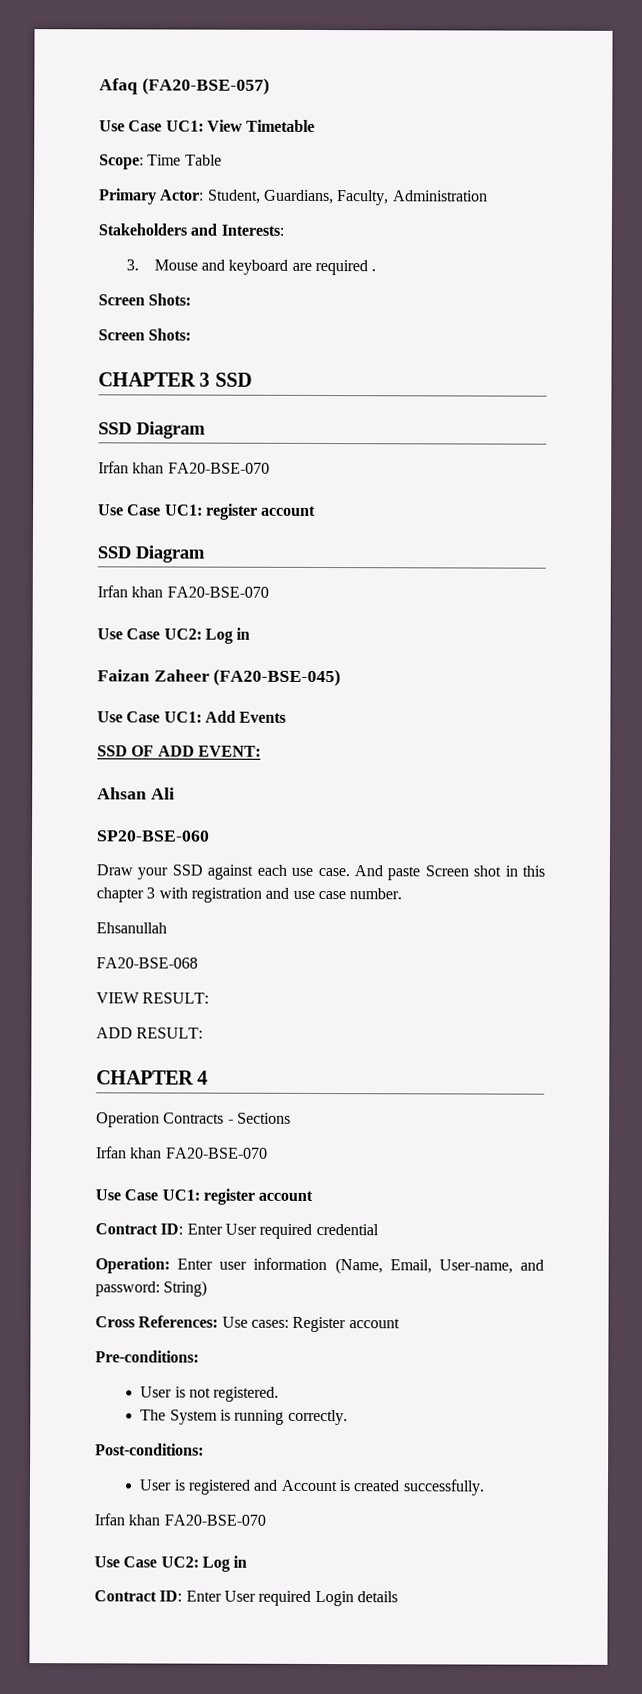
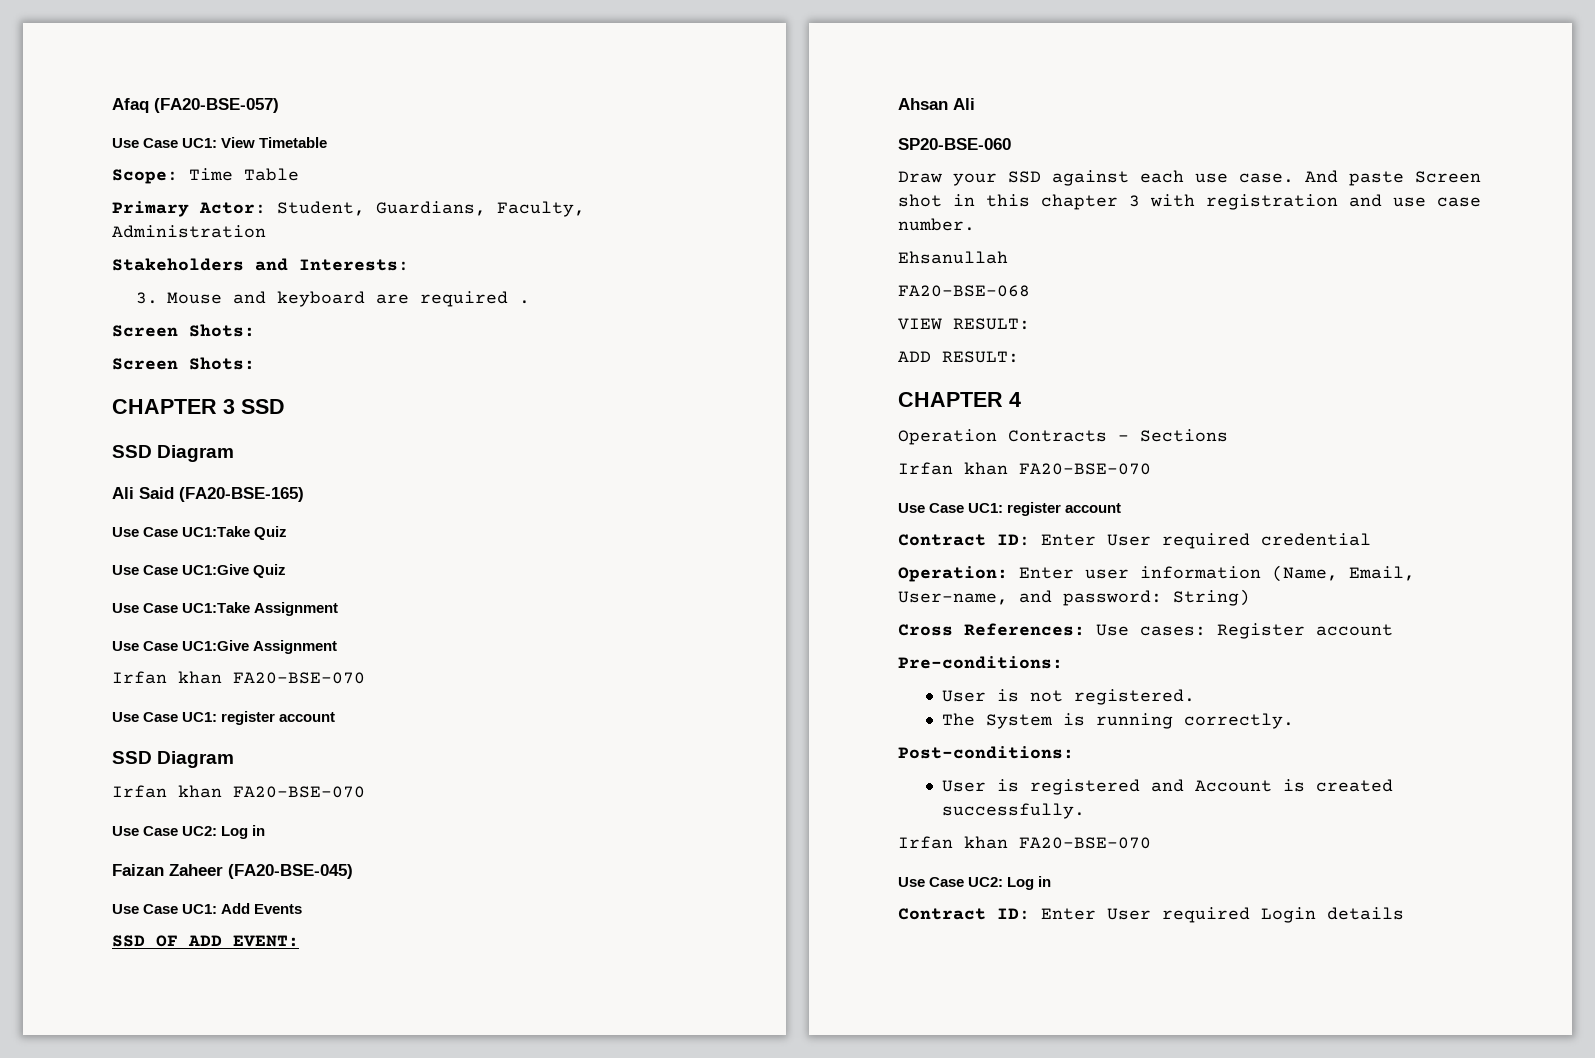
+ Ali Said (FA20-BSE-165)
+ Use Case UC1:Take Quiz
+ Use Case UC1:Give Quiz
+ Use Case UC1:Take Assignment
+ Use Case UC1:Give Assignment

